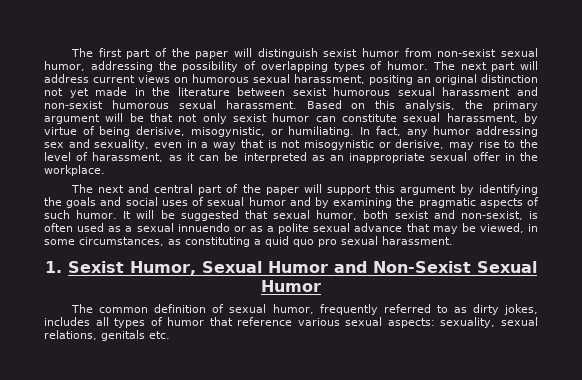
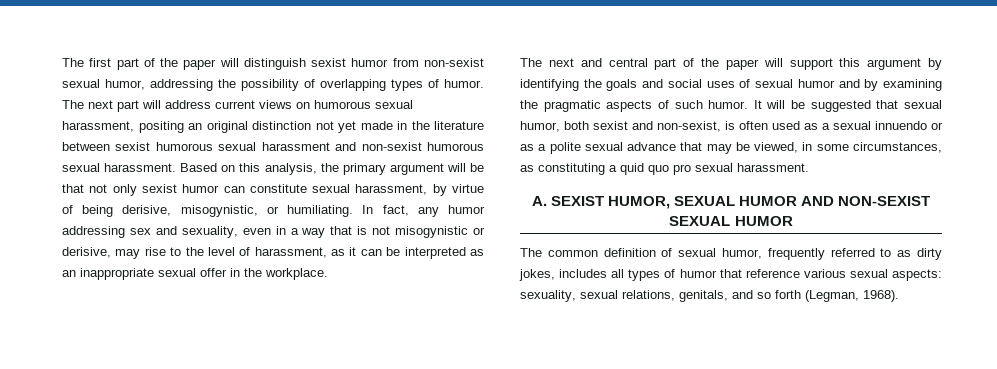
- 1. Sexist Humor, Sexual Humor and Non-Sexist Sexual Humor
+ A. SEXIST HUMOR, SEXUAL HUMOR AND NON-SEXIST SEXUAL HUMOR
- The common definition of sexual humor, frequently referred to as dirty jokes, includes all types of humor that reference various sexual aspects: sexuality, sexual relations, genitals etc.
+ The common definition of sexual humor, frequently referred to as dirty jokes, includes all types of humor that reference various sexual aspects: sexuality, sexual relations, genitals, and so forth (Legman, 1968).

